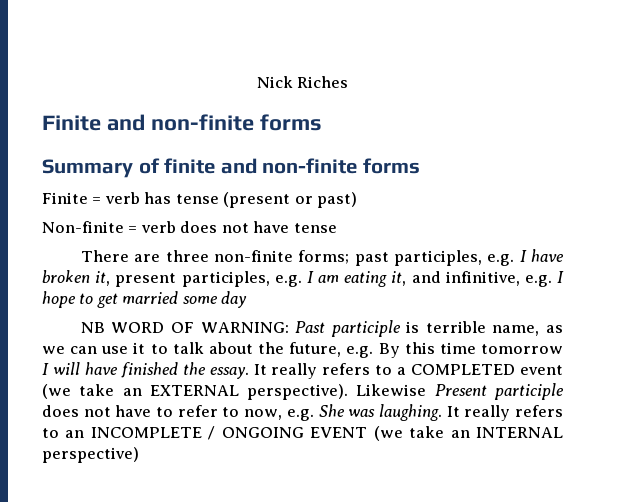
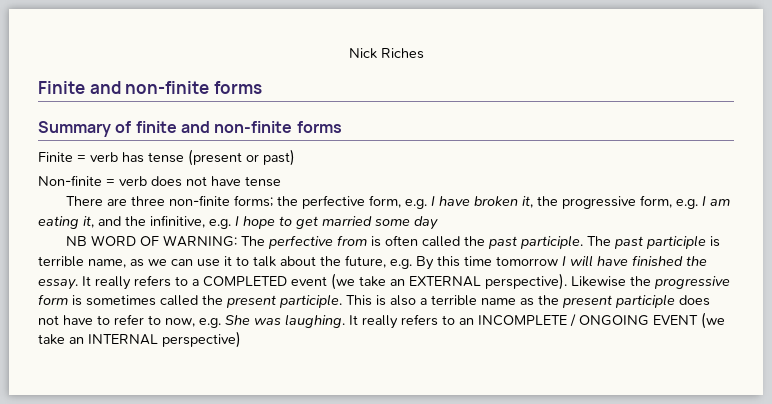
- There are three non-finite forms; past participles, e.g. I have broken it, present participles, e.g. I am eating it, and infinitive, e.g. I hope to get married some day
+ There are three non-finite forms; the perfective form, e.g. I have broken it, the progressive form, e.g. I am eating it, and the infinitive, e.g. I hope to get married some day
- NB WORD OF WARNING: Past participle is terrible name, as we can use it to talk about the future, e.g. By this time tomorrow I will have finished the essay.
+ NB WORD OF WARNING: The perfective from is often called the past participle. The past participle is terrible name, as we can use it to talk about the future, e.g. By this time tomorrow I will have finished the essay.
- Likewise Present participle does not have to refer to now, e.g. She was laughing.
+ Likewise the progressive form is sometimes called the present participle. This is also a terrible name as the present participle does not have to refer to now, e.g. She was laughing.

